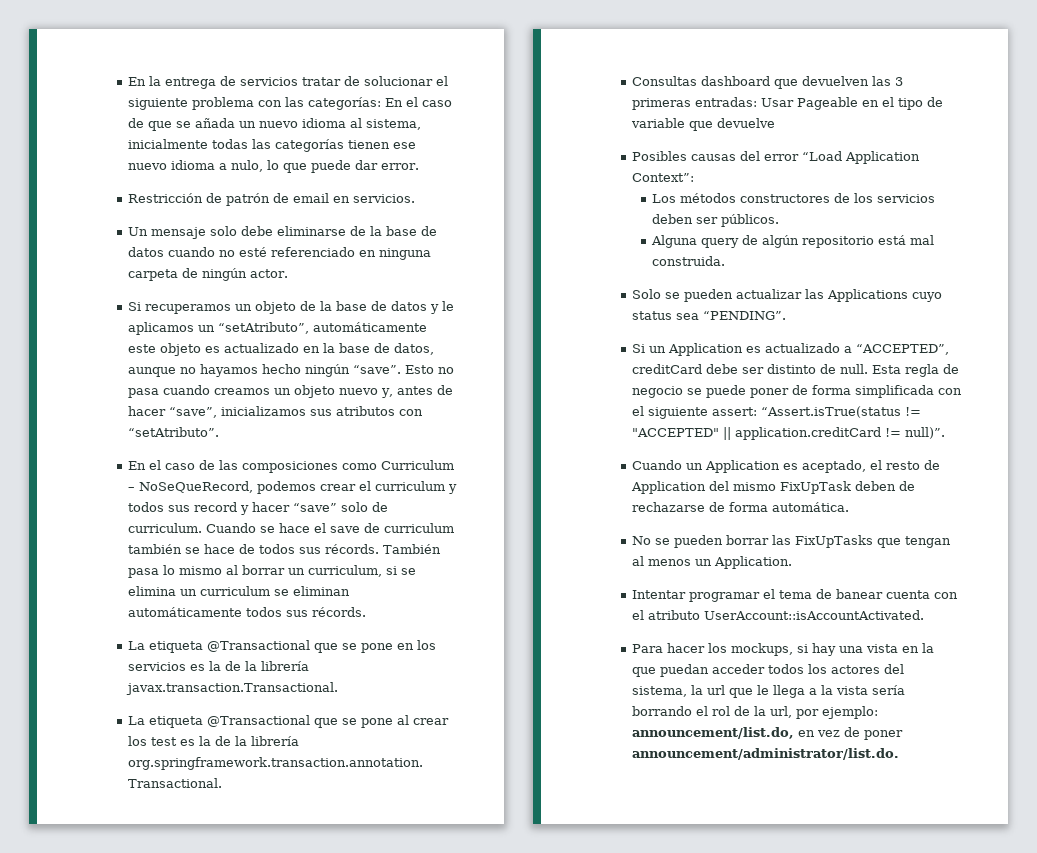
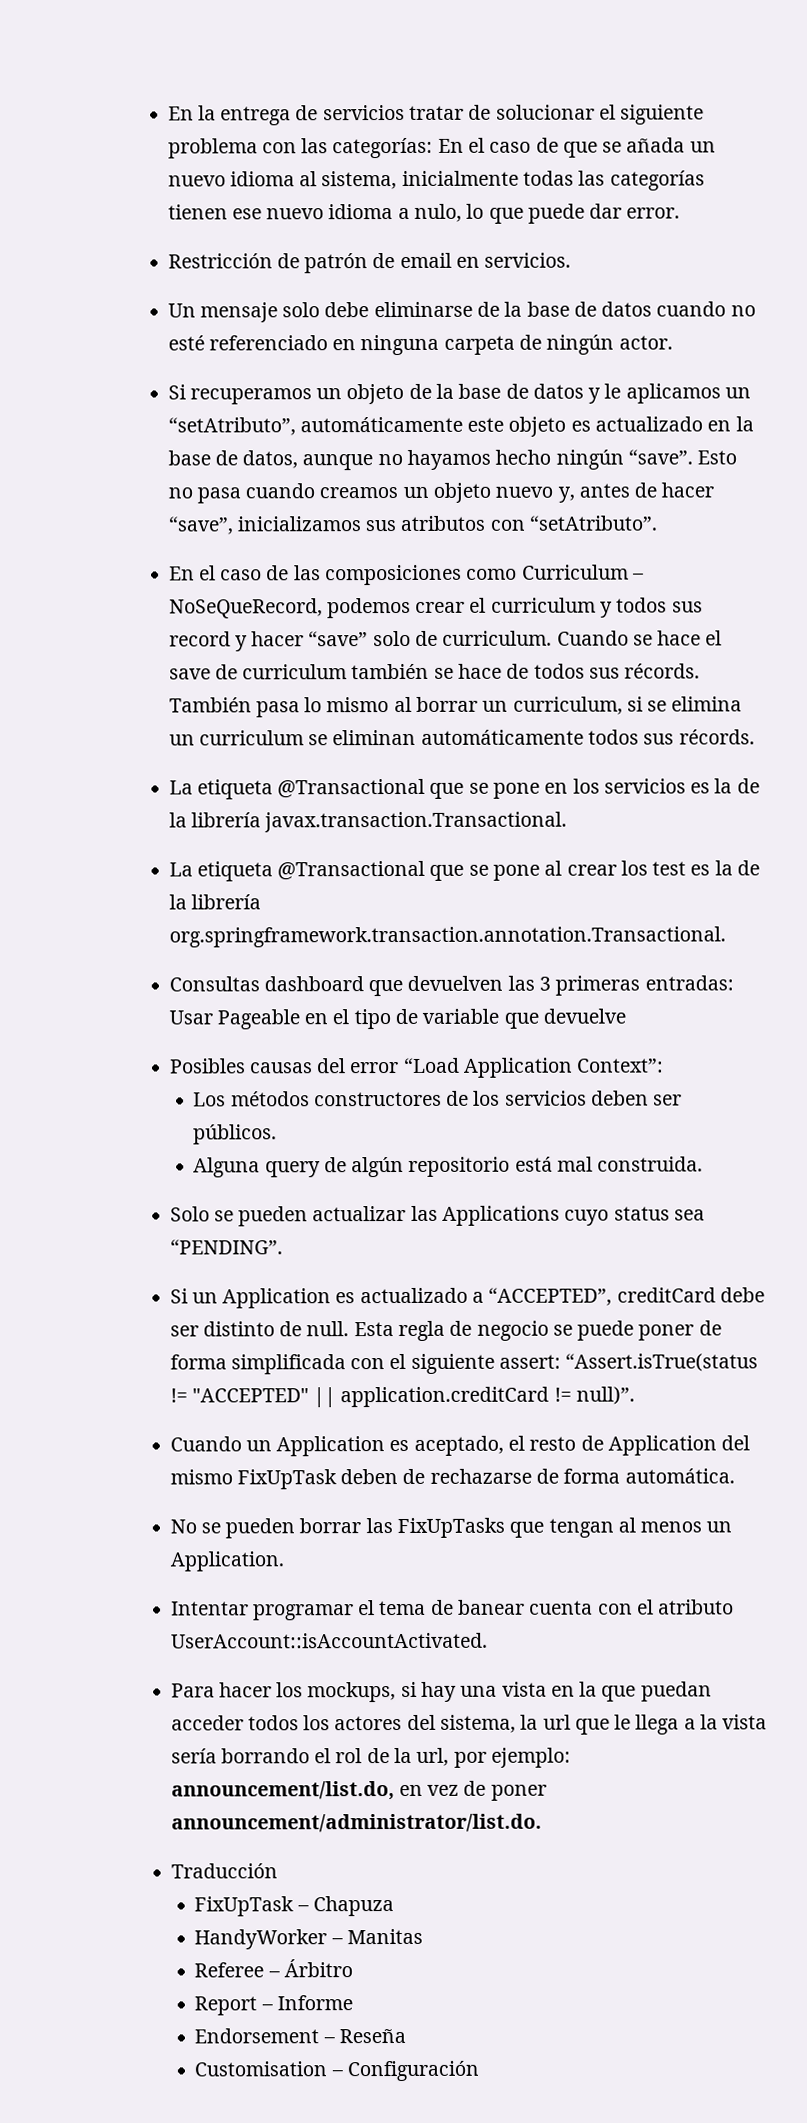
+ Traducción
+ FixUpTask – Chapuza
+ HandyWorker – Manitas
+ Referee – Árbitro
+ Report – Informe
+ Endorsement – Reseña
+ Customisation – Configuración

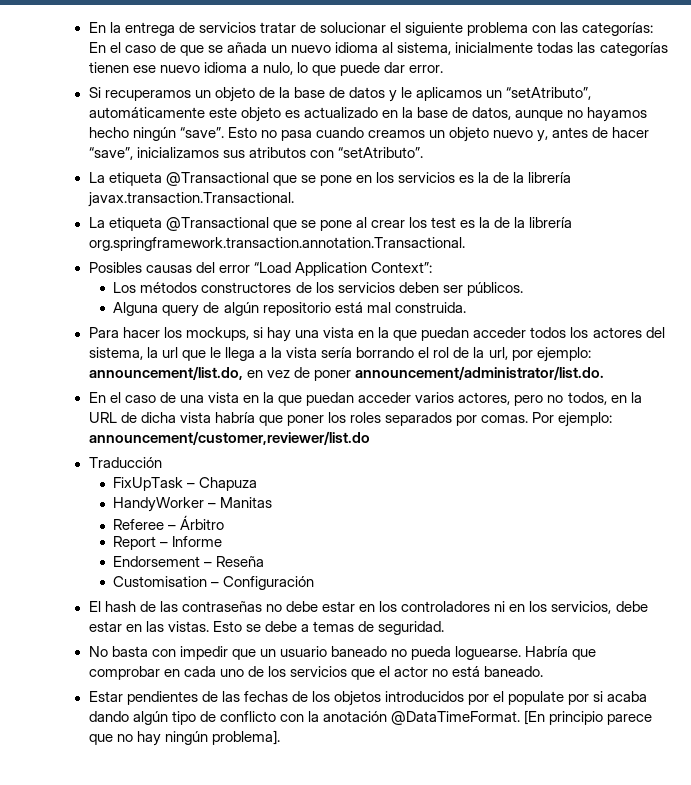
- Restricción de patrón de email en servicios.
- Un mensaje solo debe eliminarse de la base de datos cuando no esté referenciado en ninguna carpeta de ningún actor.
- En el caso de las composiciones como Curriculum – NoSeQueRecord, podemos crear el curriculum y todos sus record y hacer “save” solo de curriculum. Cuando se hace el save de curriculum también se hace de todos sus récords. También pasa lo mismo al borrar un curriculum, si se elimina un curriculum se eliminan automáticamente todos sus récords.
- Consultas dashboard que devuelven las 3 primeras entradas: Usar Pageable en el tipo de variable que devuelve
- Solo se pueden actualizar las Applications cuyo status sea “PENDING”.
- Si un Application es actualizado a “ACCEPTED”, creditCard debe ser distinto de null. Esta regla de negocio se puede poner de forma simplificada con el siguiente assert: “Assert.isTrue(status != "ACCEPTED" || application.creditCard != null)”.
- Cuando un Application es aceptado, el resto de Application del mismo FixUpTask deben de rechazarse de forma automática.
- No se pueden borrar las FixUpTasks que tengan al menos un Application.
- Intentar programar el tema de banear cuenta con el atributo UserAccount::isAccountActivated.
+ En el caso de una vista en la que puedan acceder varios actores, pero no todos, en la URL de dicha vista habría que poner los roles separados por comas. Por ejemplo: announcement/customer,reviewer/list.do
+ El hash de las contraseñas no debe estar en los controladores ni en los servicios, debe estar en las vistas. Esto se debe a temas de seguridad.
+ No basta con impedir que un usuario baneado no pueda loguearse. Habría que comprobar en cada uno de los servicios que el actor no está baneado.
+ Estar pendientes de las fechas de los objetos introducidos por el populate por si acaba dando algún tipo de conflicto con la anotación @DataTimeFormat. [En principio parece que no hay ningún problema].

